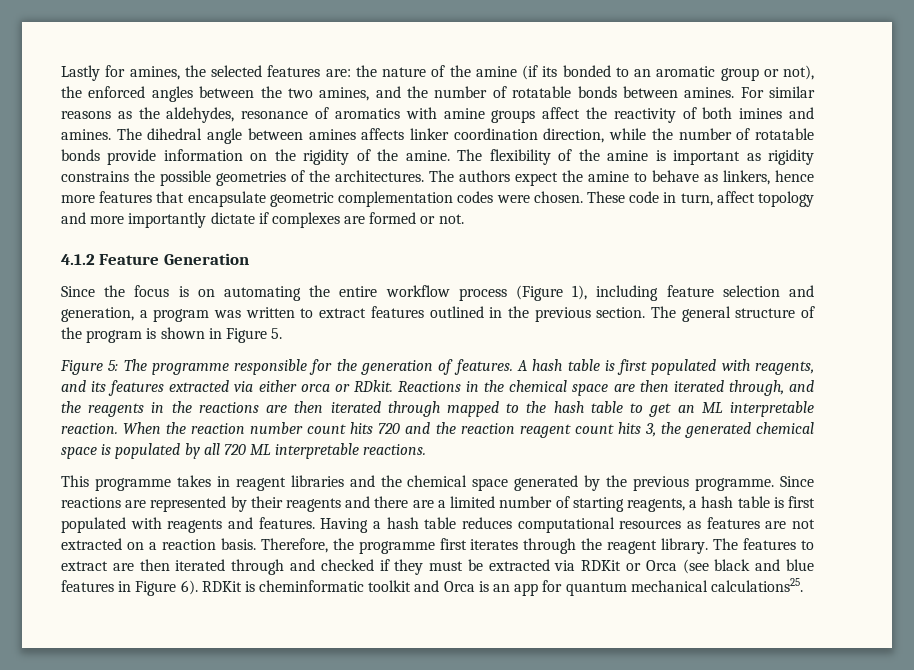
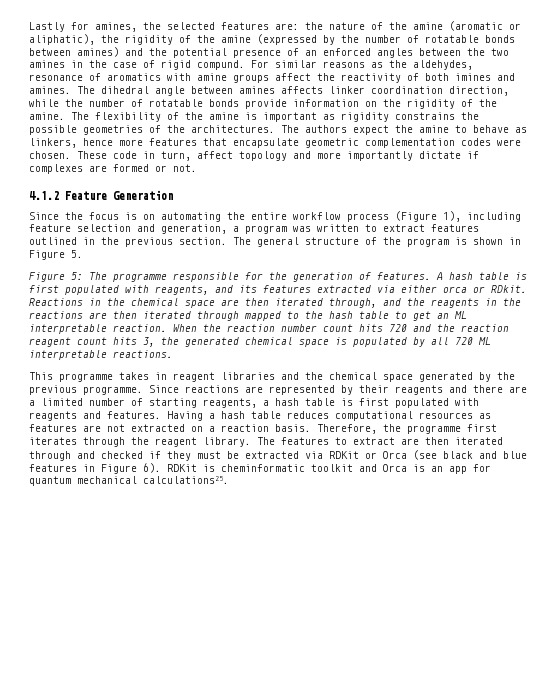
- Lastly for amines, the selected features are: the nature of the amine (if its bonded to an aromatic group or not), the enforced angles between the two amines, and the number of rotatable bonds between amines.
+ Lastly for amines, the selected features are: the nature of the amine (aromatic or aliphatic), the rigidity of the amine (expressed by the number of rotatable bonds between amines) and the potential presence of an enforced angles between the two amines in the case of rigid compund.

